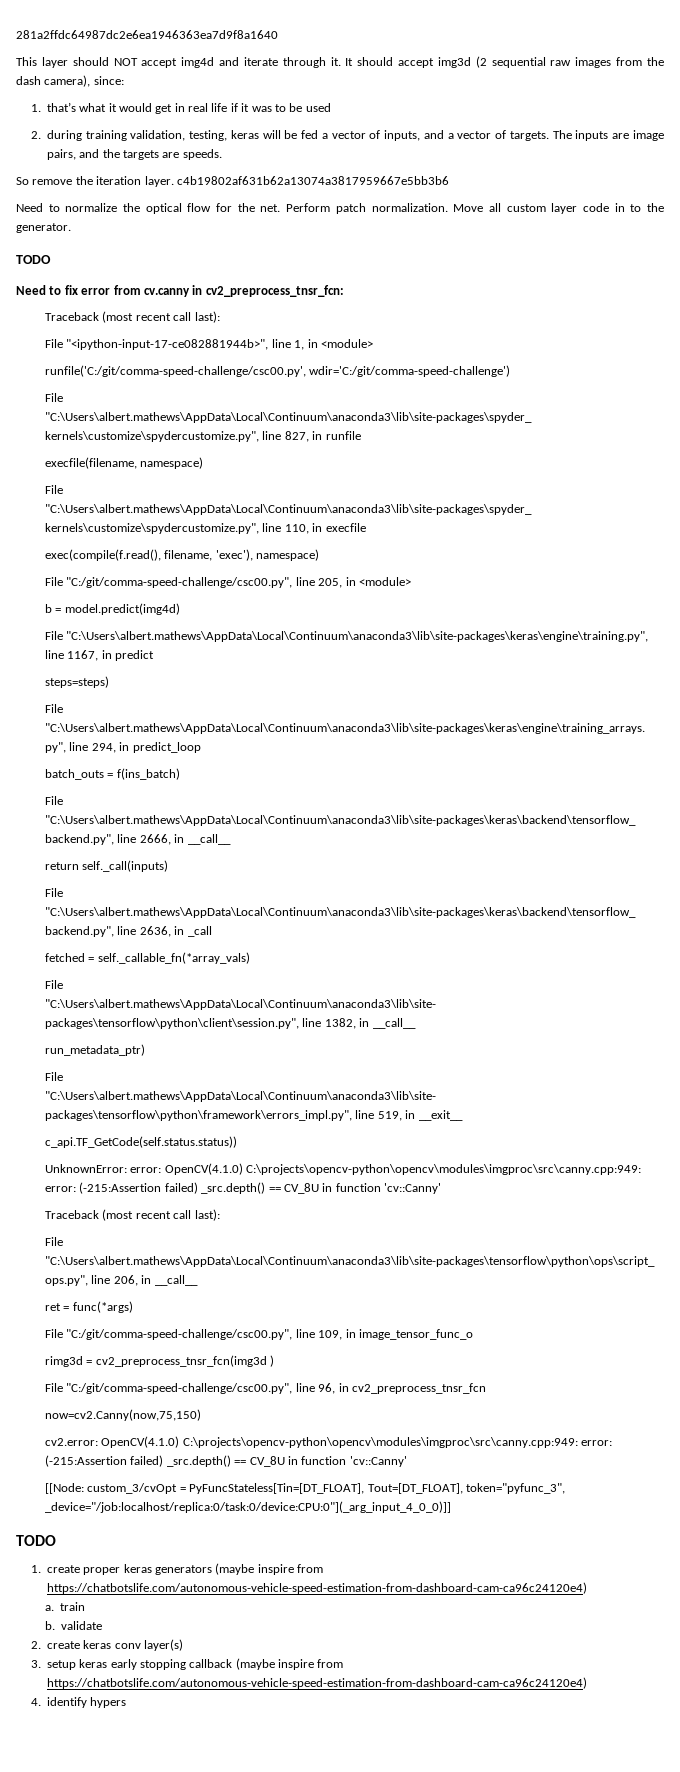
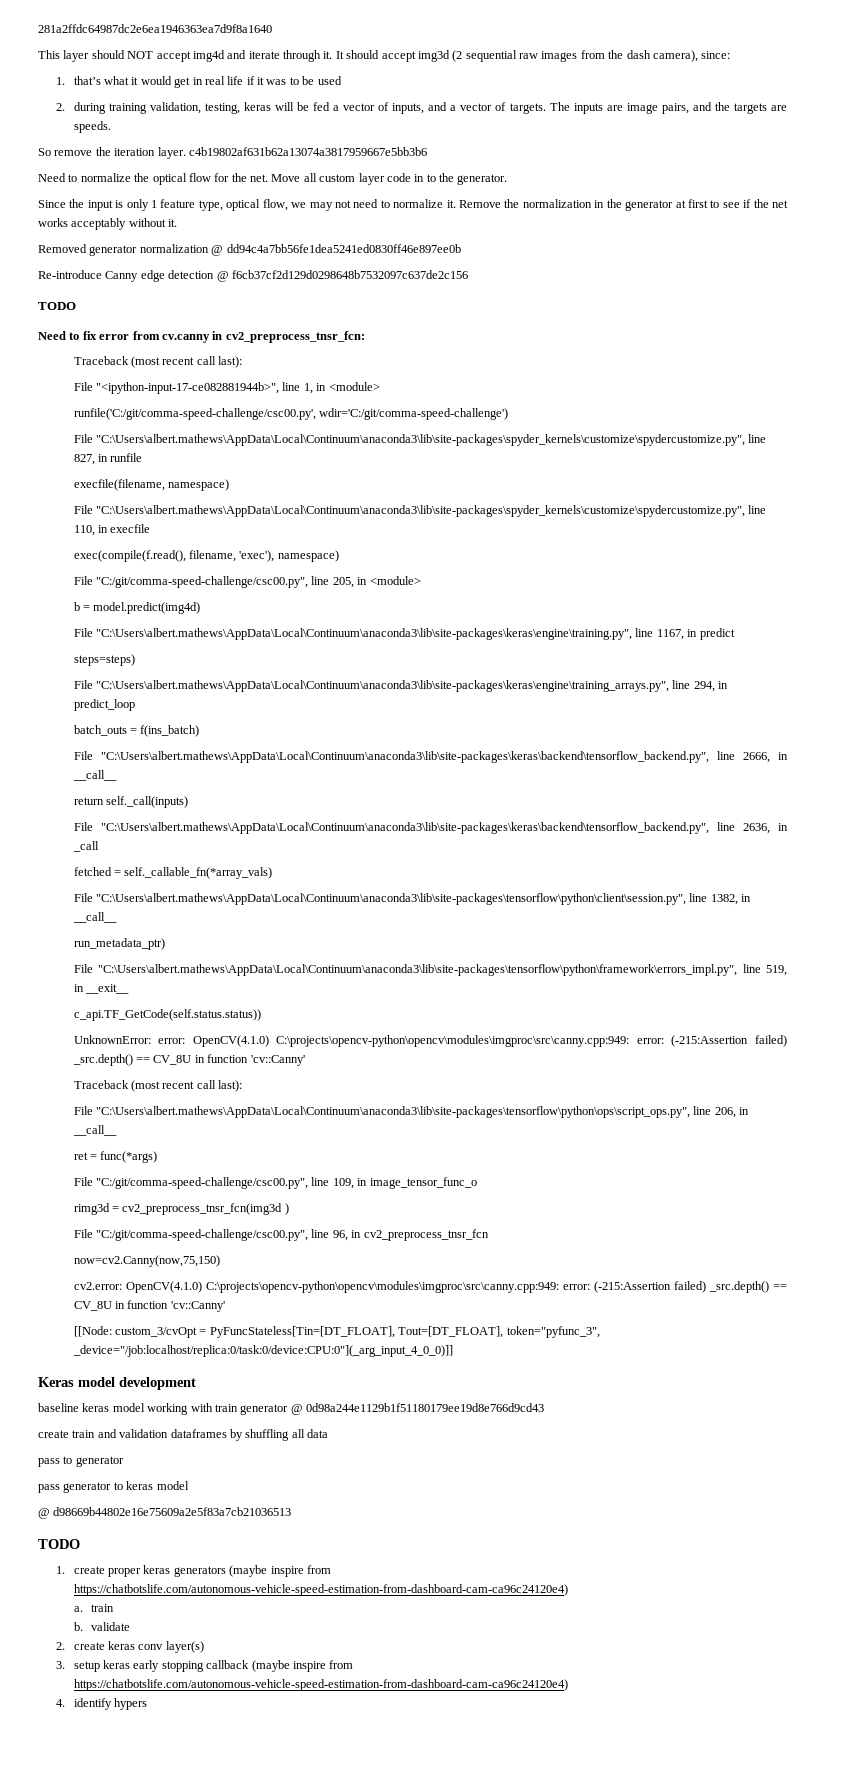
- Perform patch normalization.
+ Since the input is only 1 feature type, optical flow, we may not need to normalize it. Remove the normalization in the generator at first to see if the net works acceptably without it.
+ Removed generator normalization @ dd94c4a7bb56fe1dea5241ed0830ff46e897ee0b
+ Re-introduce Canny edge detection @ f6cb37cf2d129d0298648b7532097c637de2c156
+ Keras model development
+ baseline keras model working with train generator @ 0d98a244e1129b1f51180179ee19d8e766d9cd43
+ create train and validation dataframes by shuffling all data
+ pass to generator
+ pass generator to keras model
+ @ d98669b44802e16e75609a2e5f83a7cb21036513

